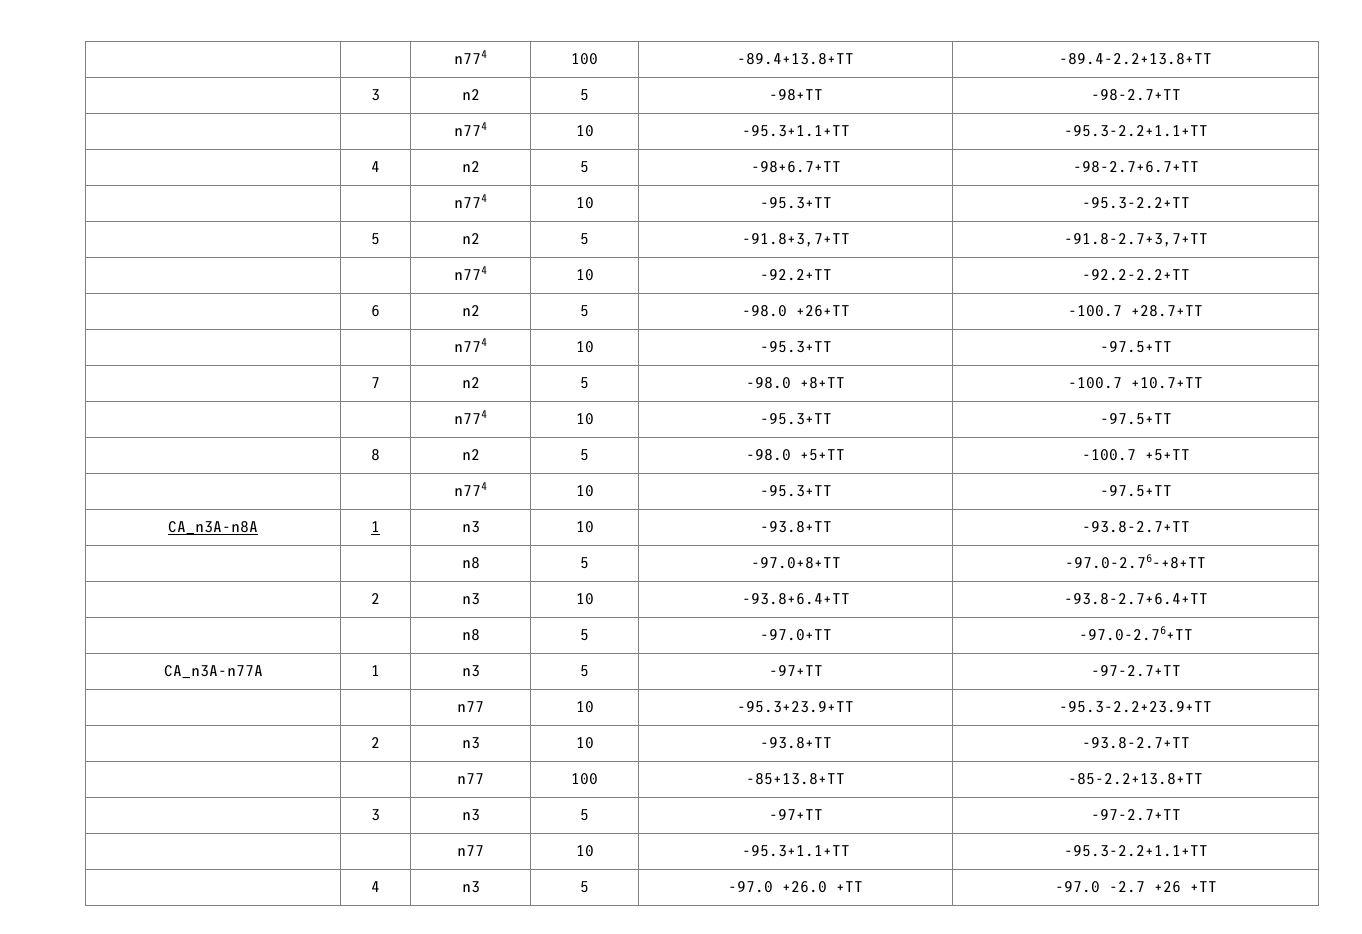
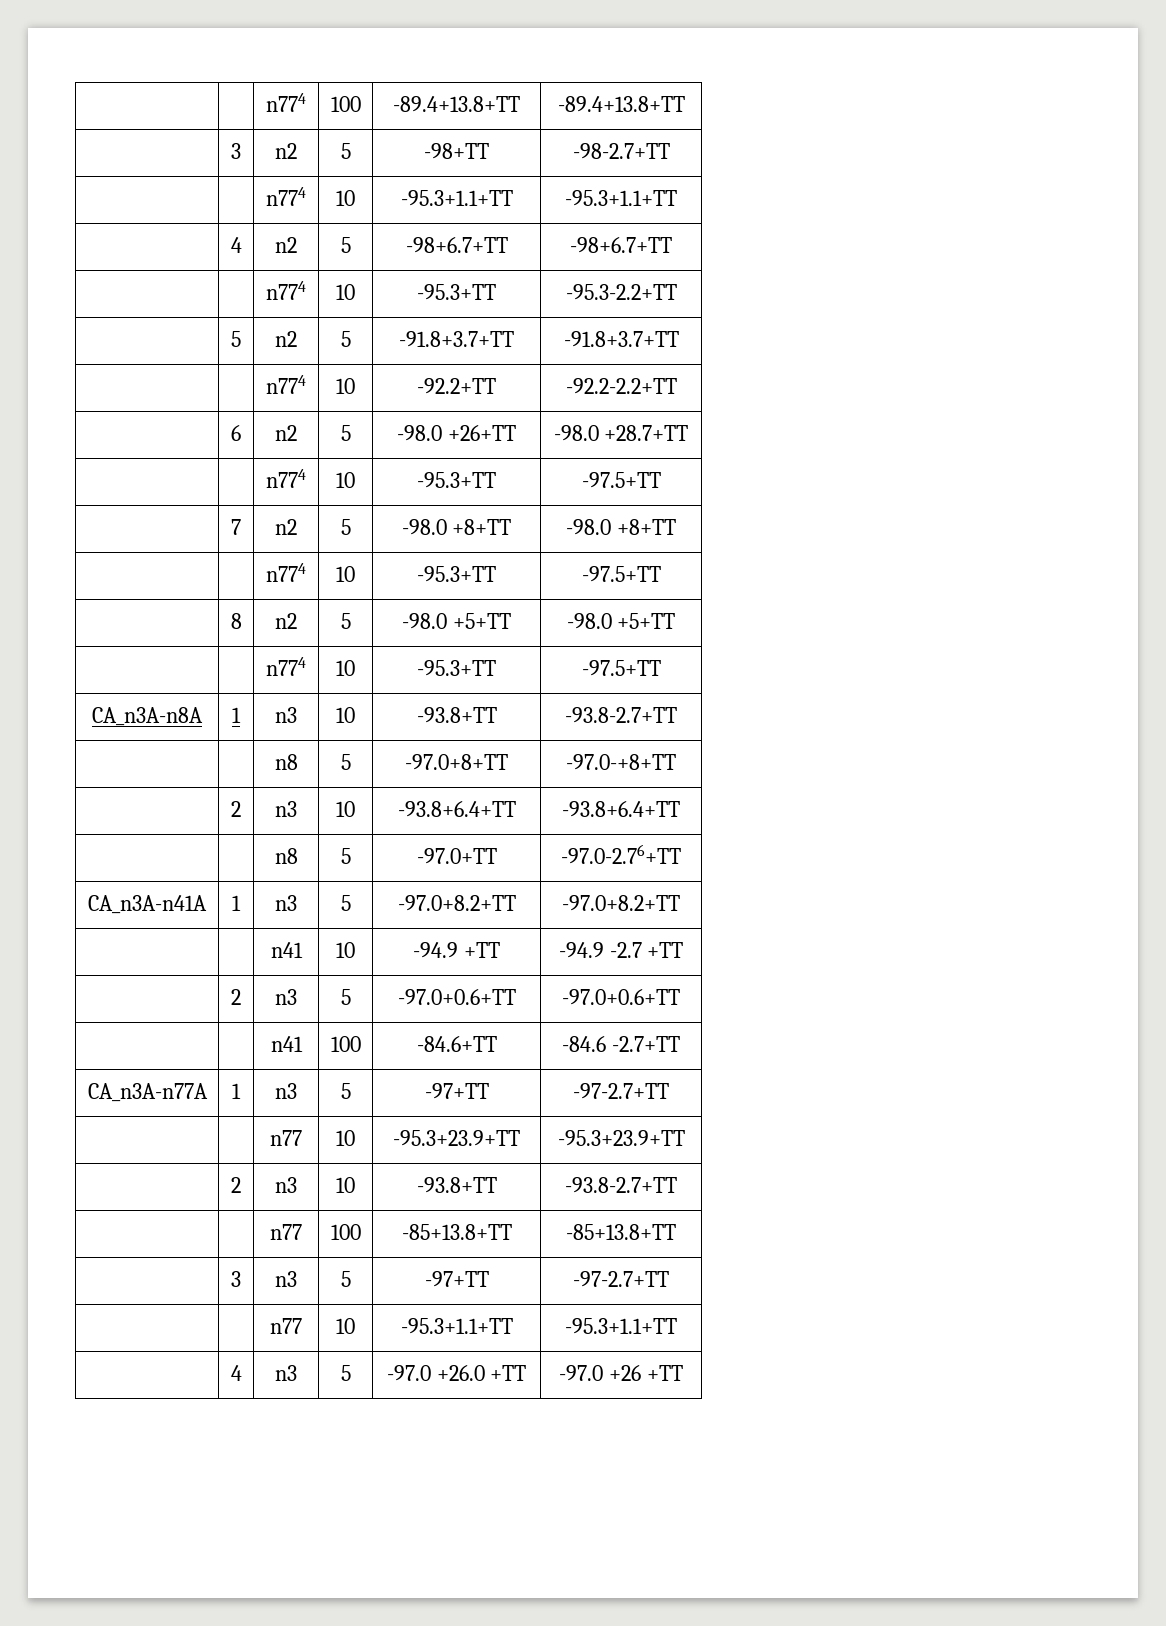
- | | n774 | 100 | -89.4+13.8+TT | -89.4-2.2+13.8+TT
+ | | n774 | 100 | -89.4+13.8+TT | -89.4+13.8+TT
- | | n774 | 10 | -95.3+1.1+TT | -95.3-2.2+1.1+TT
+ | | n774 | 10 | -95.3+1.1+TT | -95.3+1.1+TT
- | 4 | n2 | 5 | -98+6.7+TT | -98-2.7+6.7+TT
+ | 4 | n2 | 5 | -98+6.7+TT | -98+6.7+TT
- | 5 | n2 | 5 | -91.8+3,7+TT | -91.8-2.7+3,7+TT
+ | 5 | n2 | 5 | -91.8+3.7+TT | -91.8+3.7+TT
- | 6 | n2 | 5 | -98.0 +26+TT | -100.7 +28.7+TT
+ | 6 | n2 | 5 | -98.0 +26+TT | -98.0 +28.7+TT
- | 7 | n2 | 5 | -98.0 +8+TT | -100.7 +10.7+TT
+ | 7 | n2 | 5 | -98.0 +8+TT | -98.0 +8+TT
- | 8 | n2 | 5 | -98.0 +5+TT | -100.7 +5+TT
+ | 8 | n2 | 5 | -98.0 +5+TT | -98.0 +5+TT
- | | n8 | 5 | -97.0+8+TT | -97.0-2.76-+8+TT
+ | | n8 | 5 | -97.0+8+TT | -97.0-+8+TT
- | 2 | n3 | 10 | -93.8+6.4+TT | -93.8-2.7+6.4+TT
+ | 2 | n3 | 10 | -93.8+6.4+TT | -93.8+6.4+TT
+ CA_n3A-n41A | 1 | n3 | 5 | -97.0+8.2+TT | -97.0+8.2+TT
+ | | n41 | 10 | -94.9 +TT | -94.9 -2.7 +TT
+ | 2 | n3 | 5 | -97.0+0.6+TT | -97.0+0.6+TT
+ | | n41 | 100 | -84.6+TT | -84.6 -2.7+TT
- | | n77 | 10 | -95.3+23.9+TT | -95.3-2.2+23.9+TT
+ | | n77 | 10 | -95.3+23.9+TT | -95.3+23.9+TT
- | | n77 | 100 | -85+13.8+TT | -85-2.2+13.8+TT
+ | | n77 | 100 | -85+13.8+TT | -85+13.8+TT
- | | n77 | 10 | -95.3+1.1+TT | -95.3-2.2+1.1+TT
+ | | n77 | 10 | -95.3+1.1+TT | -95.3+1.1+TT
- | 4 | n3 | 5 | -97.0 +26.0 +TT | -97.0 -2.7 +26 +TT
+ | 4 | n3 | 5 | -97.0 +26.0 +TT | -97.0 +26 +TT

